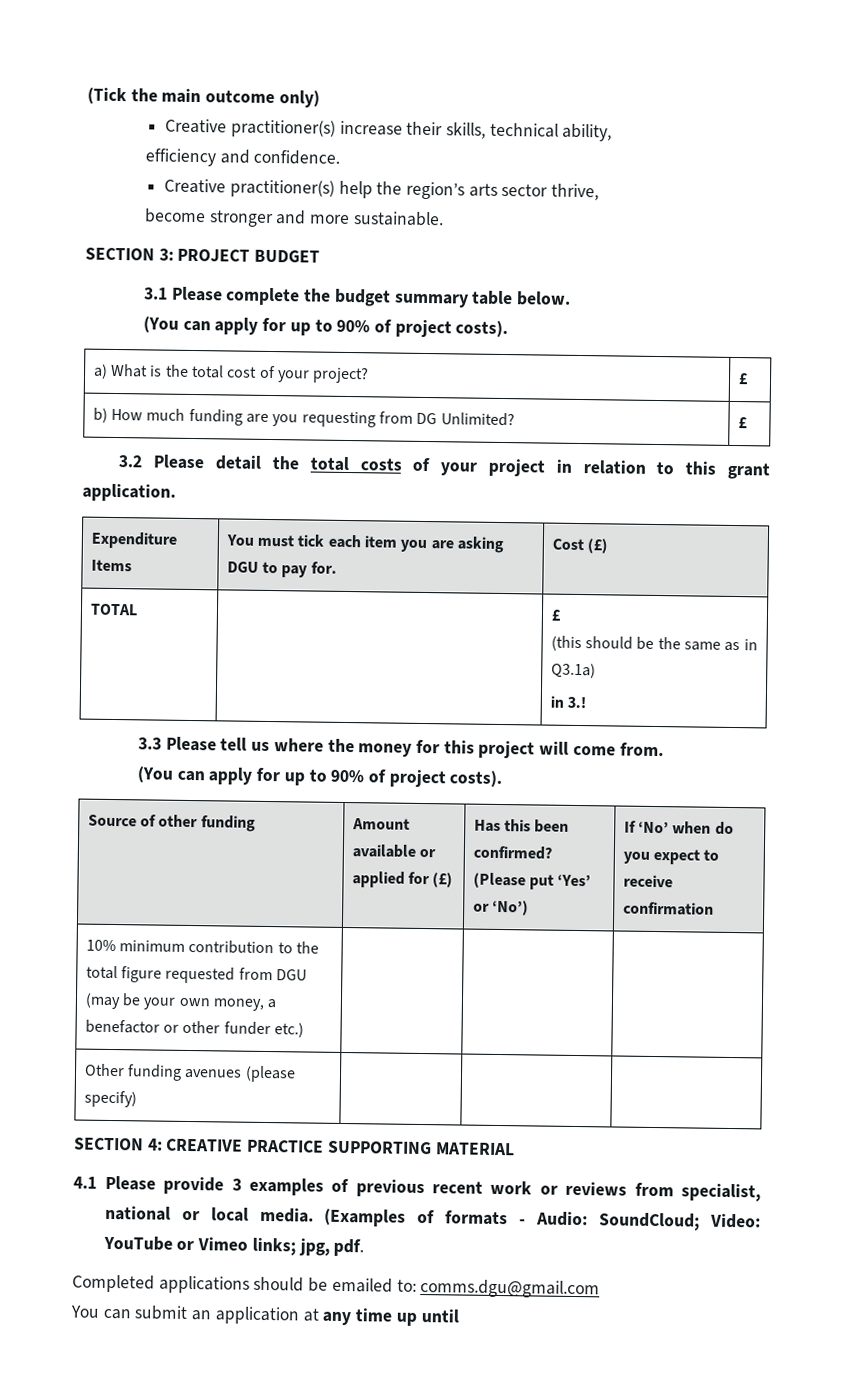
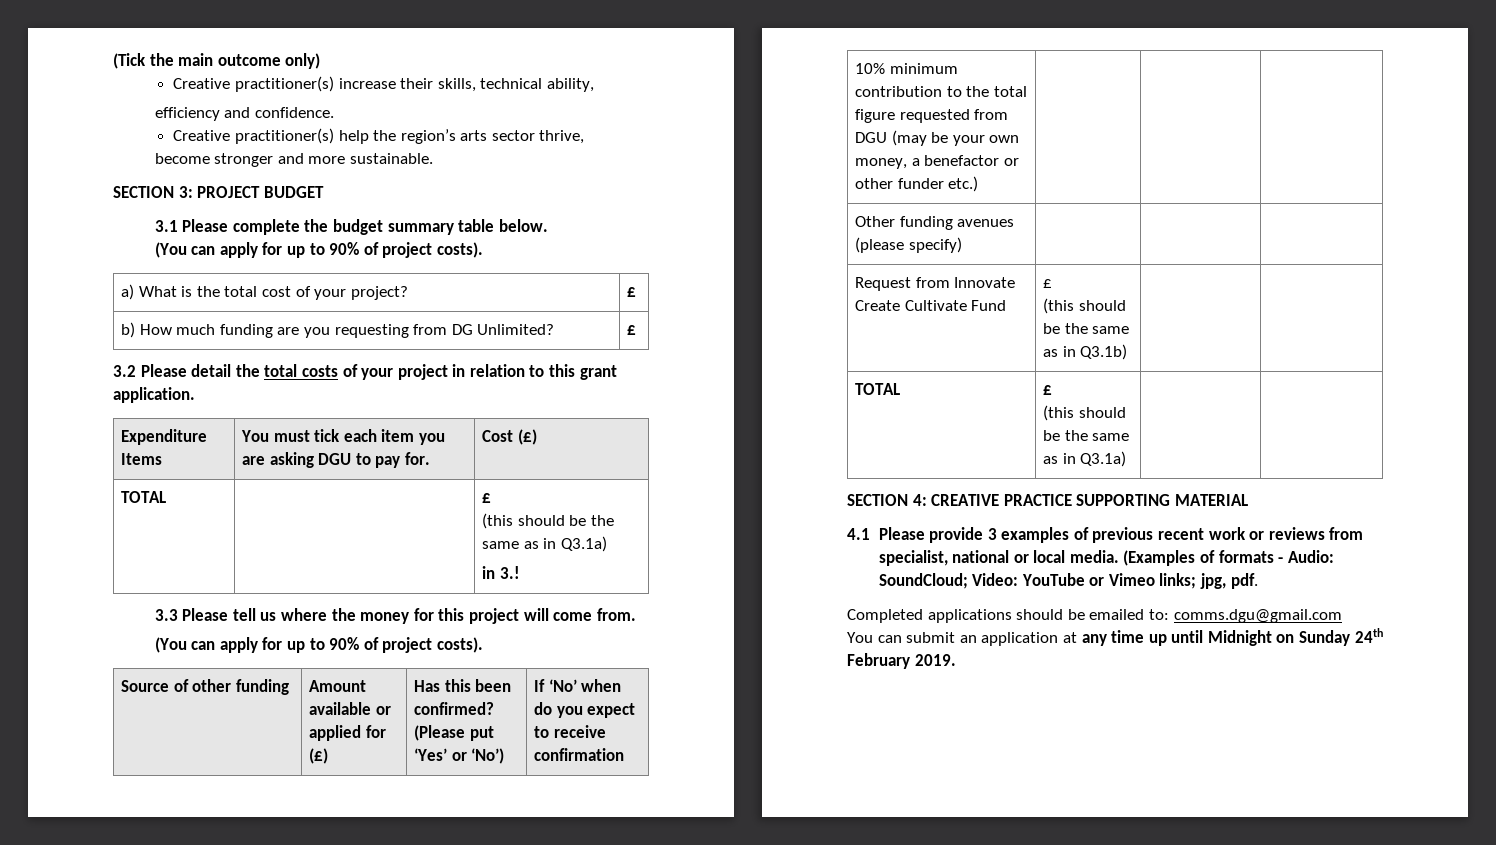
+ Request from Innovate Create Cultivate Fund | £
+ (this should be the same as in Q3.1b) | |
+ TOTAL | £
+ (this should be the same as in Q3.1a) | |
- You can submit an application at any time up until
+ You can submit an application at any time up until Midnight on Sunday 24th February 2019.

